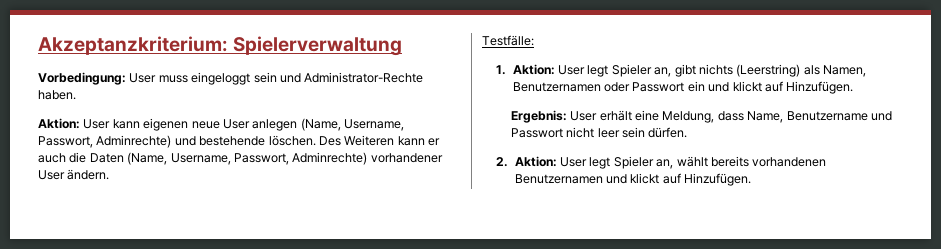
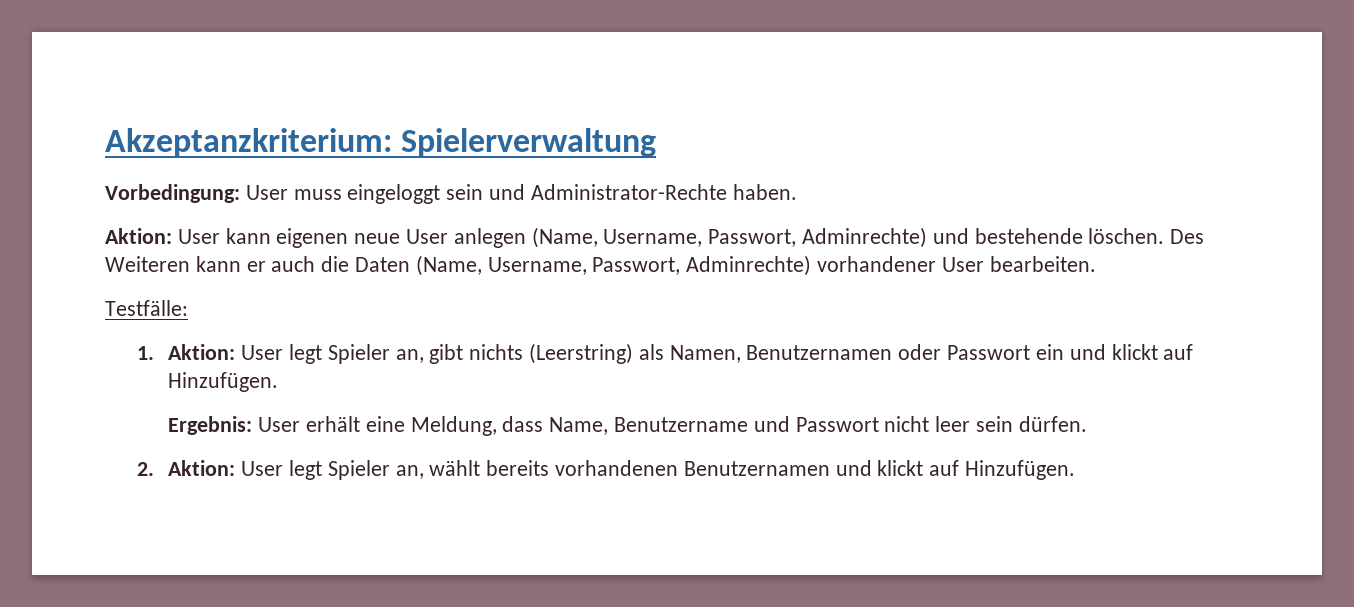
- Des Weiteren kann er auch die Daten (Name, Username, Passwort, Adminrechte) vorhandener User ändern.
+ Des Weiteren kann er auch die Daten (Name, Username, Passwort, Adminrechte) vorhandener User bearbeiten.

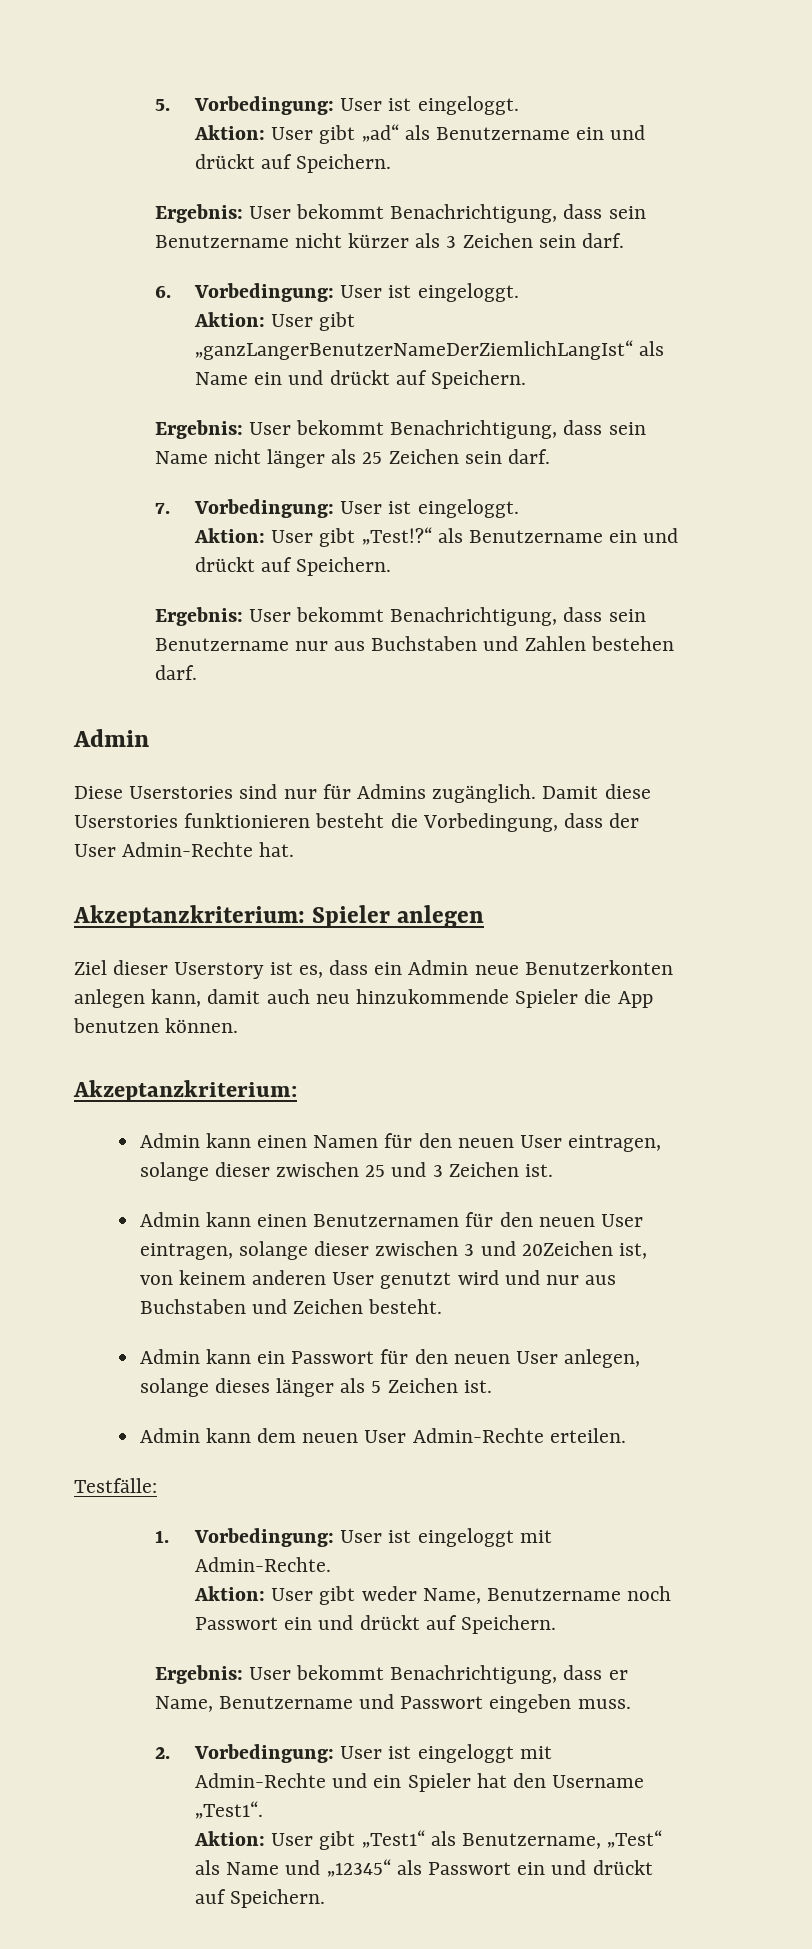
- Akzeptanzkriterium: Spielerverwaltung
- Vorbedingung: User muss eingeloggt sein und Administrator-Rechte haben.
- Aktion: User kann eigenen neue User anlegen (Name, Username, Passwort, Adminrechte) und bestehende löschen. Des Weiteren kann er auch die Daten (Name, Username, Passwort, Adminrechte) vorhandener User bearbeiten.
+ 5. Vorbedingung: User ist eingeloggt.
+ Aktion: User gibt „ad“ als Benutzername ein und drückt auf Speichern.
+ Ergebnis: User bekommt Benachrichtigung, dass sein Benutzername nicht kürzer als 3 Zeichen sein darf.
+ 6. Vorbedingung: User ist eingeloggt.
+ Aktion: User gibt „ganzLangerBenutzerNameDerZiemlichLangIst“ als Name ein und drückt auf Speichern.
+ Ergebnis: User bekommt Benachrichtigung, dass sein Name nicht länger als 25 Zeichen sein darf.
+ 7. Vorbedingung: User ist eingeloggt.
+ Aktion: User gibt „Test!?“ als Benutzername ein und drückt auf Speichern.
+ Ergebnis: User bekommt Benachrichtigung, dass sein Benutzername nur aus Buchstaben und Zahlen bestehen darf.
+ Admin
+ Diese Userstories sind nur für Admins zugänglich. Damit diese Userstories funktionieren besteht die Vorbedingung, dass der User Admin-Rechte hat.
+ Akzeptanzkriterium: Spieler anlegen
+ Ziel dieser Userstory ist es, dass ein Admin neue Benutzerkonten anlegen kann, damit auch neu hinzukommende Spieler die App benutzen können.
+ Akzeptanzkriterium:
+ Admin kann einen Namen für den neuen User eintragen, solange dieser zwischen 25 und 3 Zeichen ist.
+ Admin kann einen Benutzernamen für den neuen User eintragen, solange dieser zwischen 3 und 20Zeichen ist, von keinem anderen User genutzt wird und nur aus Buchstaben und Zeichen besteht.
+ Admin kann ein Passwort für den neuen User anlegen, solange dieses länger als 5 Zeichen ist.
+ Admin kann dem neuen User Admin-Rechte erteilen.
  Testfälle:
- 1. Aktion: User legt Spieler an, gibt nichts (Leerstring) als Namen, Benutzernamen oder Passwort ein und klickt auf Hinzufügen.
- Ergebnis: User erhält eine Meldung, dass Name, Benutzername und Passwort nicht leer sein dürfen.
- 2. Aktion: User legt Spieler an, wählt bereits vorhandenen Benutzernamen und klickt auf Hinzufügen.
+ 1. Vorbedingung: User ist eingeloggt mit Admin-Rechte.
+ Aktion: User gibt weder Name, Benutzername noch Passwort ein und drückt auf Speichern.
+ Ergebnis: User bekommt Benachrichtigung, dass er Name, Benutzername und Passwort eingeben muss.
+ 2. Vorbedingung: User ist eingeloggt mit Admin-Rechte und ein Spieler hat den Username „Test1“.
+ Aktion: User gibt „Test1“ als Benutzername, „Test“ als Name und „12345“ als Passwort ein und drückt auf Speichern.

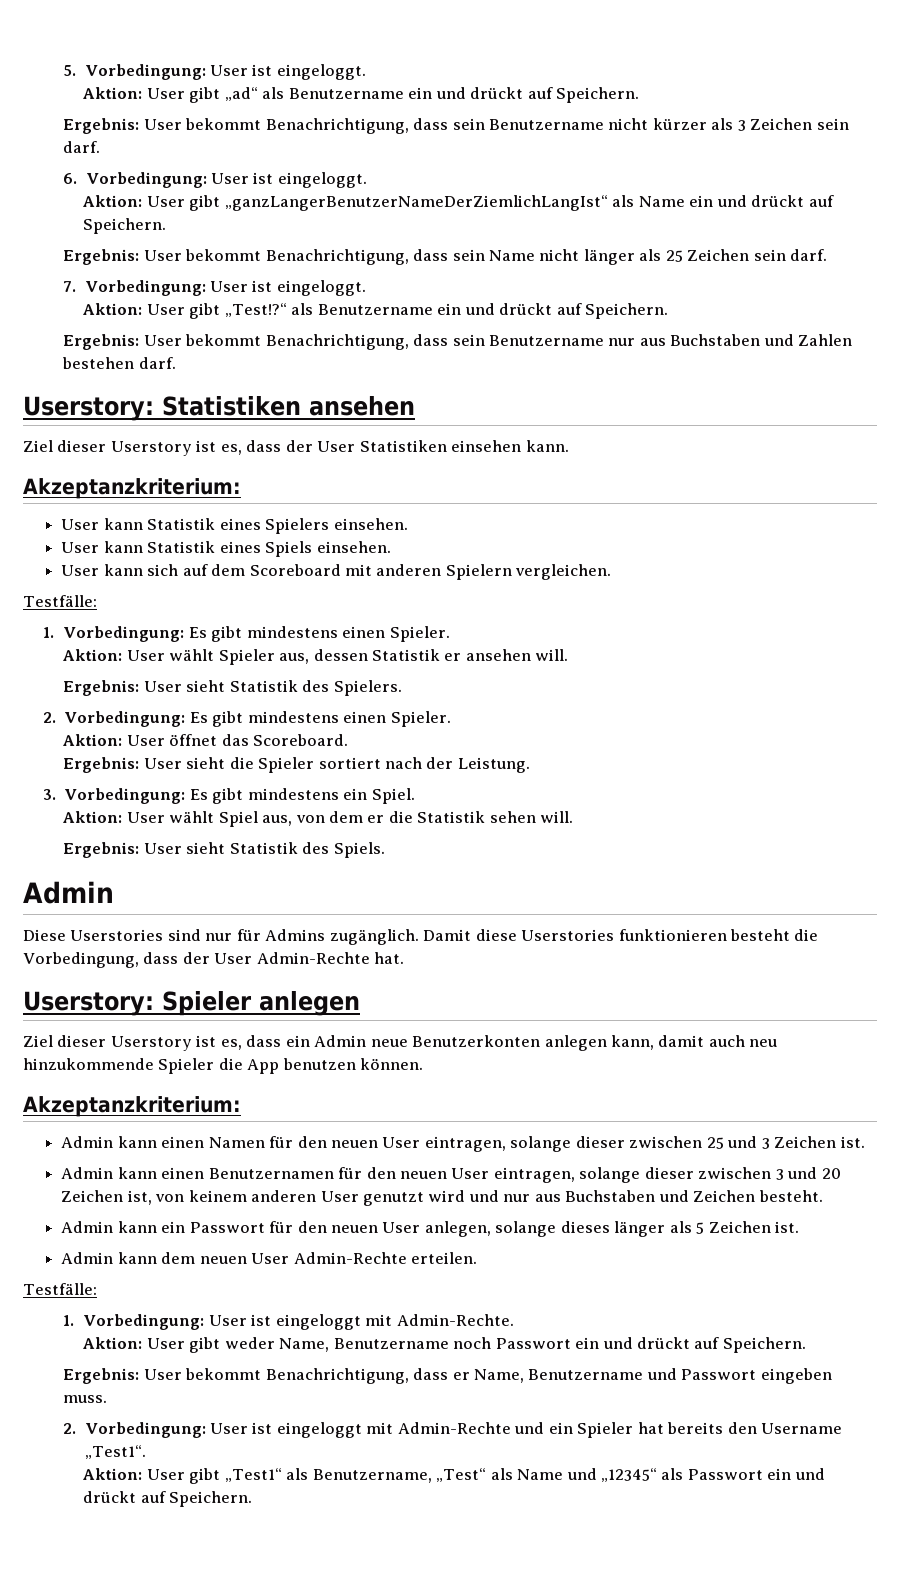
+ Userstory: Statistiken ansehen
+ Ziel dieser Userstory ist es, dass der User Statistiken einsehen kann.
+ Akzeptanzkriterium:
+ User kann Statistik eines Spielers einsehen.
+ User kann Statistik eines Spiels einsehen.
+ User kann sich auf dem Scoreboard mit anderen Spielern vergleichen.
+ Testfälle:
+ 1. Vorbedingung: Es gibt mindestens einen Spieler.
+ Aktion: User wählt Spieler aus, dessen Statistik er ansehen will.
+ Ergebnis: User sieht Statistik des Spielers.
+ 2. Vorbedingung: Es gibt mindestens einen Spieler.
+ Aktion: User öffnet das Scoreboard.
+ Ergebnis: User sieht die Spieler sortiert nach der Leistung.
+ 3. Vorbedingung: Es gibt mindestens ein Spiel.
+ Aktion: User wählt Spiel aus, von dem er die Statistik sehen will.
+ Ergebnis: User sieht Statistik des Spiels.
- Akzeptanzkriterium: Spieler anlegen
+ Userstory: Spieler anlegen
- Admin kann einen Benutzernamen für den neuen User eintragen, solange dieser zwischen 3 und 20Zeichen ist, von keinem anderen User genutzt wird und nur aus Buchstaben und Zeichen besteht.
+ Admin kann einen Benutzernamen für den neuen User eintragen, solange dieser zwischen 3 und 20 Zeichen ist, von keinem anderen User genutzt wird und nur aus Buchstaben und Zeichen besteht.
- 2. Vorbedingung: User ist eingeloggt mit Admin-Rechte und ein Spieler hat den Username „Test1“.
+ 2. Vorbedingung: User ist eingeloggt mit Admin-Rechte und ein Spieler hat bereits den Username „Test1“.

